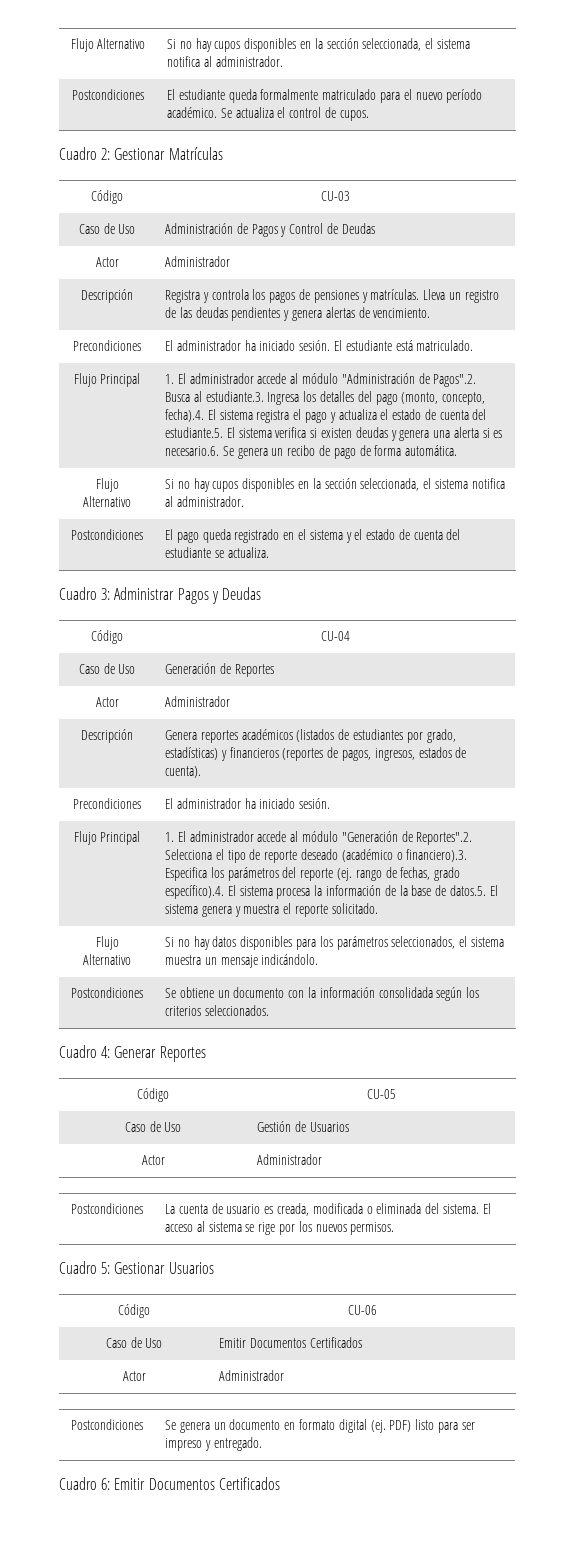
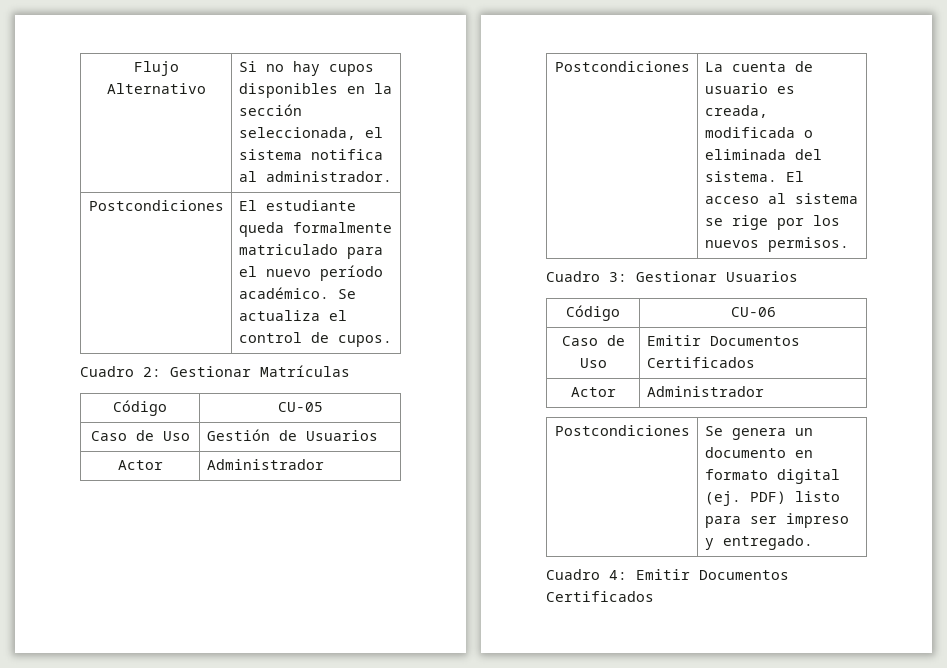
- Código | CU-03
- Caso de Uso | Administración de Pagos y Control de Deudas
- Actor | Administrador
- Descripción | Registra y controla los pagos de pensiones y matrículas. Lleva un registro de las deudas pendientes y genera alertas de vencimiento.
- Precondiciones | El administrador ha iniciado sesión. El estudiante está matriculado.
- Flujo Principal | 1. El administrador accede al módulo "Administración de Pagos".2. Busca al estudiante.3. Ingresa los detalles del pago (monto, concepto, fecha).4. El sistema registra el pago y actualiza el estado de cuenta del estudiante.5. El sistema verifica si existen deudas y genera una alerta si es necesario.6. Se genera un recibo de pago de forma automática.
- Flujo Alternativo | Si no hay cupos disponibles en la sección seleccionada, el sistema notifica al administrador.
- Postcondiciones | El pago queda registrado en el sistema y el estado de cuenta del estudiante se actualiza.
- Cuadro 3: Administrar Pagos y Deudas
- Código | CU-04
- Caso de Uso | Generación de Reportes
- Actor | Administrador
- Descripción | Genera reportes académicos (listados de estudiantes por grado, estadísticas) y financieros (reportes de pagos, ingresos, estados de cuenta).
- Precondiciones | El administrador ha iniciado sesión.
- Flujo Principal | 1. El administrador accede al módulo "Generación de Reportes".2. Selecciona el tipo de reporte deseado (académico o financiero).3. Especifica los parámetros del reporte (ej. rango de fechas, grado específico).4. El sistema procesa la información de la base de datos.5. El sistema genera y muestra el reporte solicitado.
- Flujo Alternativo | Si no hay datos disponibles para los parámetros seleccionados, el sistema muestra un mensaje indicándolo.
- Postcondiciones | Se obtiene un documento con la información consolidada según los criterios seleccionados.
- Cuadro 4: Generar Reportes
- Cuadro 5: Gestionar Usuarios
+ Cuadro 3: Gestionar Usuarios
- Cuadro 6: Emitir Documentos Certificados
+ Cuadro 4: Emitir Documentos Certificados

